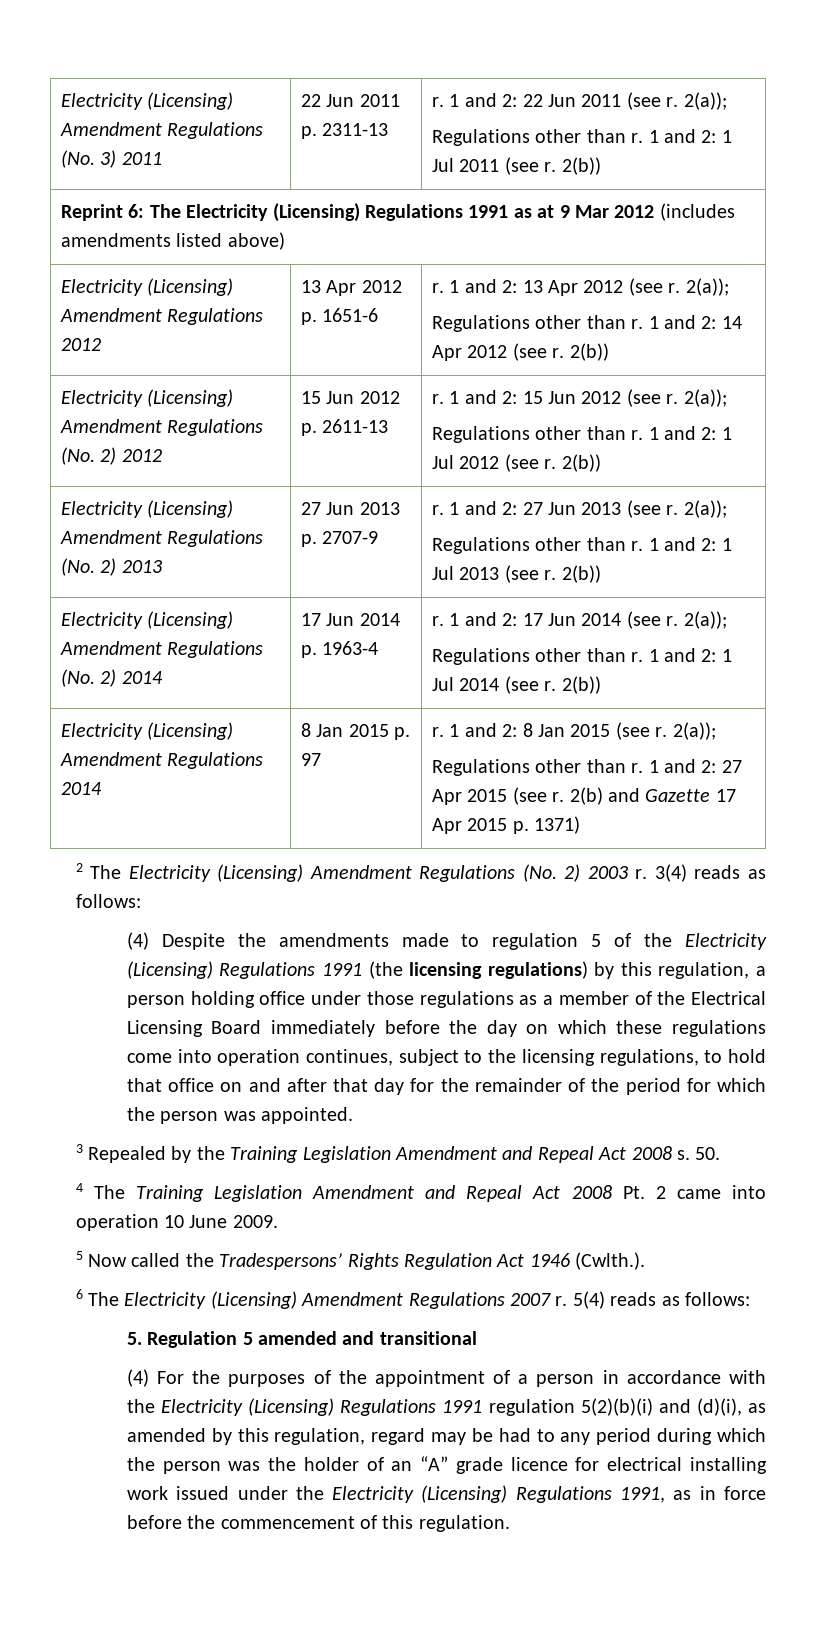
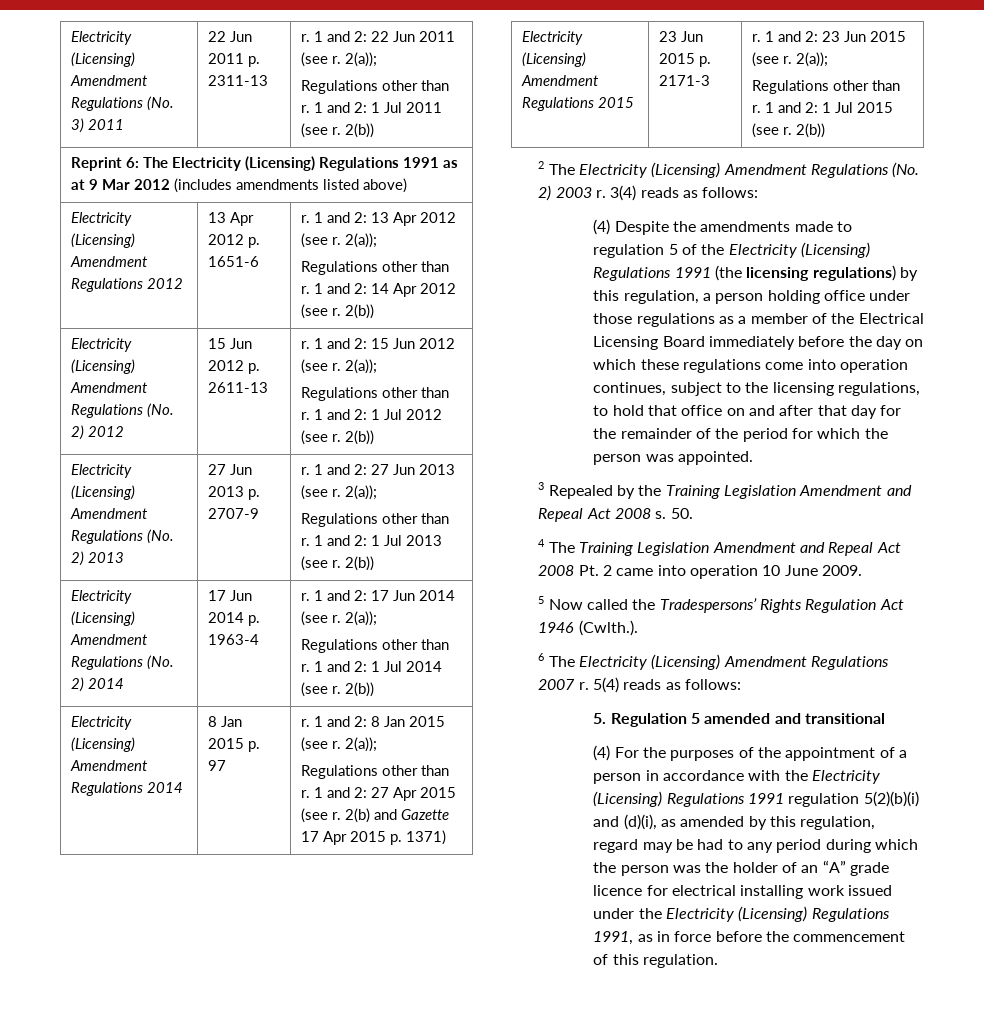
+ Electricity (Licensing) Amendment Regulations 2015 | 23 Jun 2015 p. 2171-3 | r. 1 and 2: 23 Jun 2015 (see r. 2(a));
+ Regulations other than r. 1 and 2: 1 Jul 2015 (see r. 2(b))

